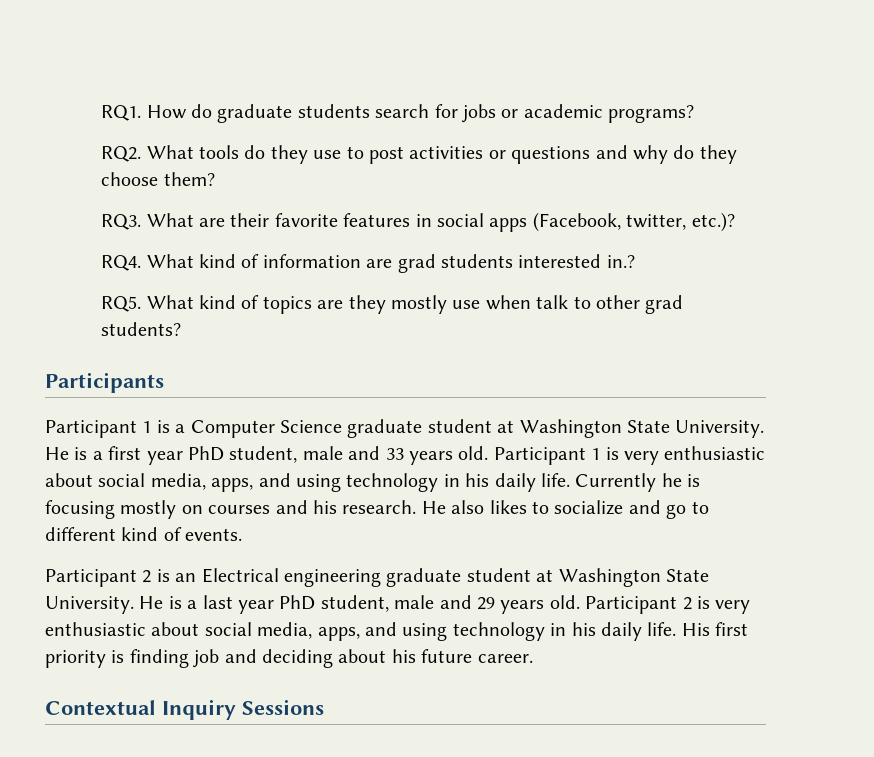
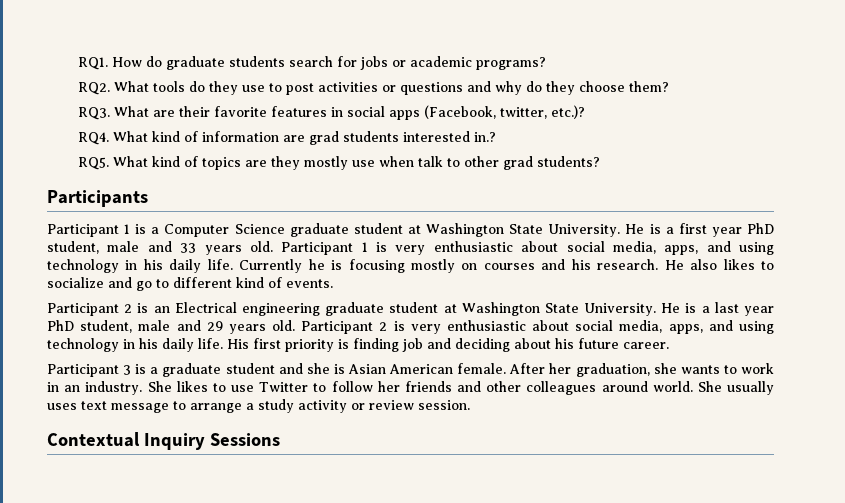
+ Participant 3 is a graduate student and she is Asian American female. After her graduation, she wants to work in an industry. She likes to use Twitter to follow her friends and other colleagues around world. She usually uses text message to arrange a study activity or review session.

